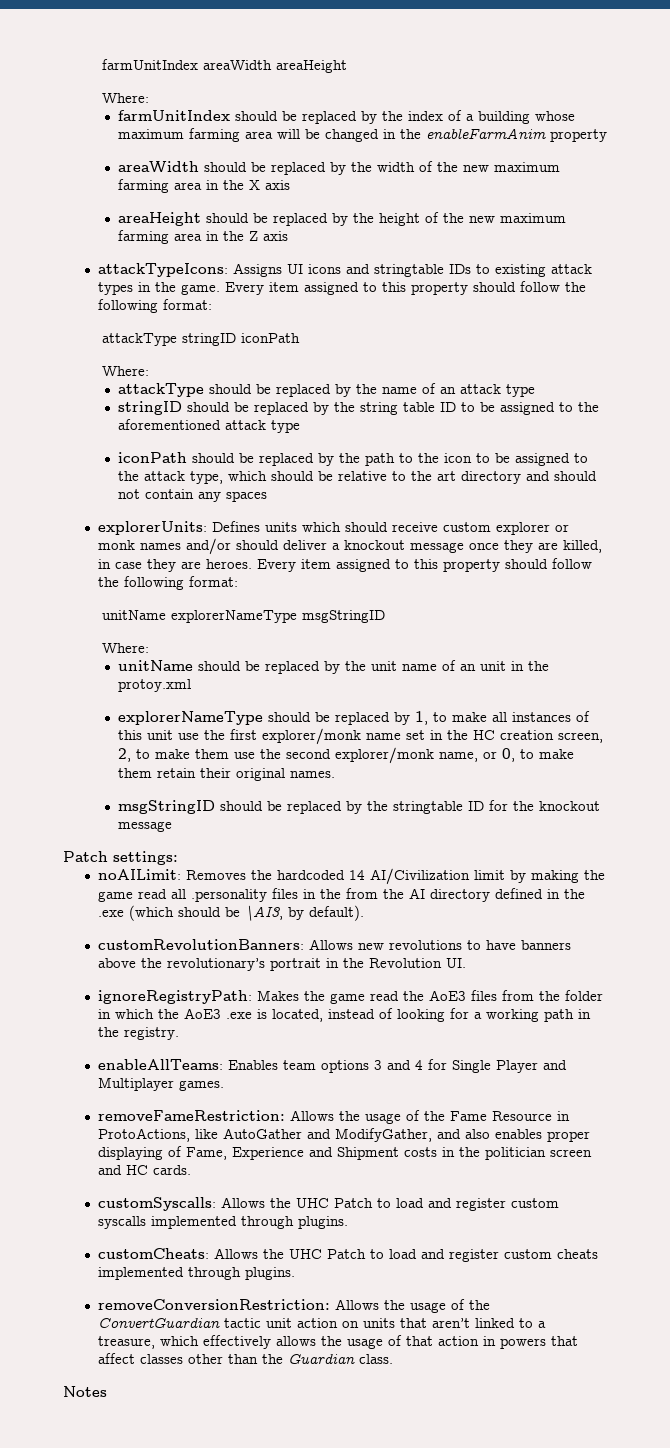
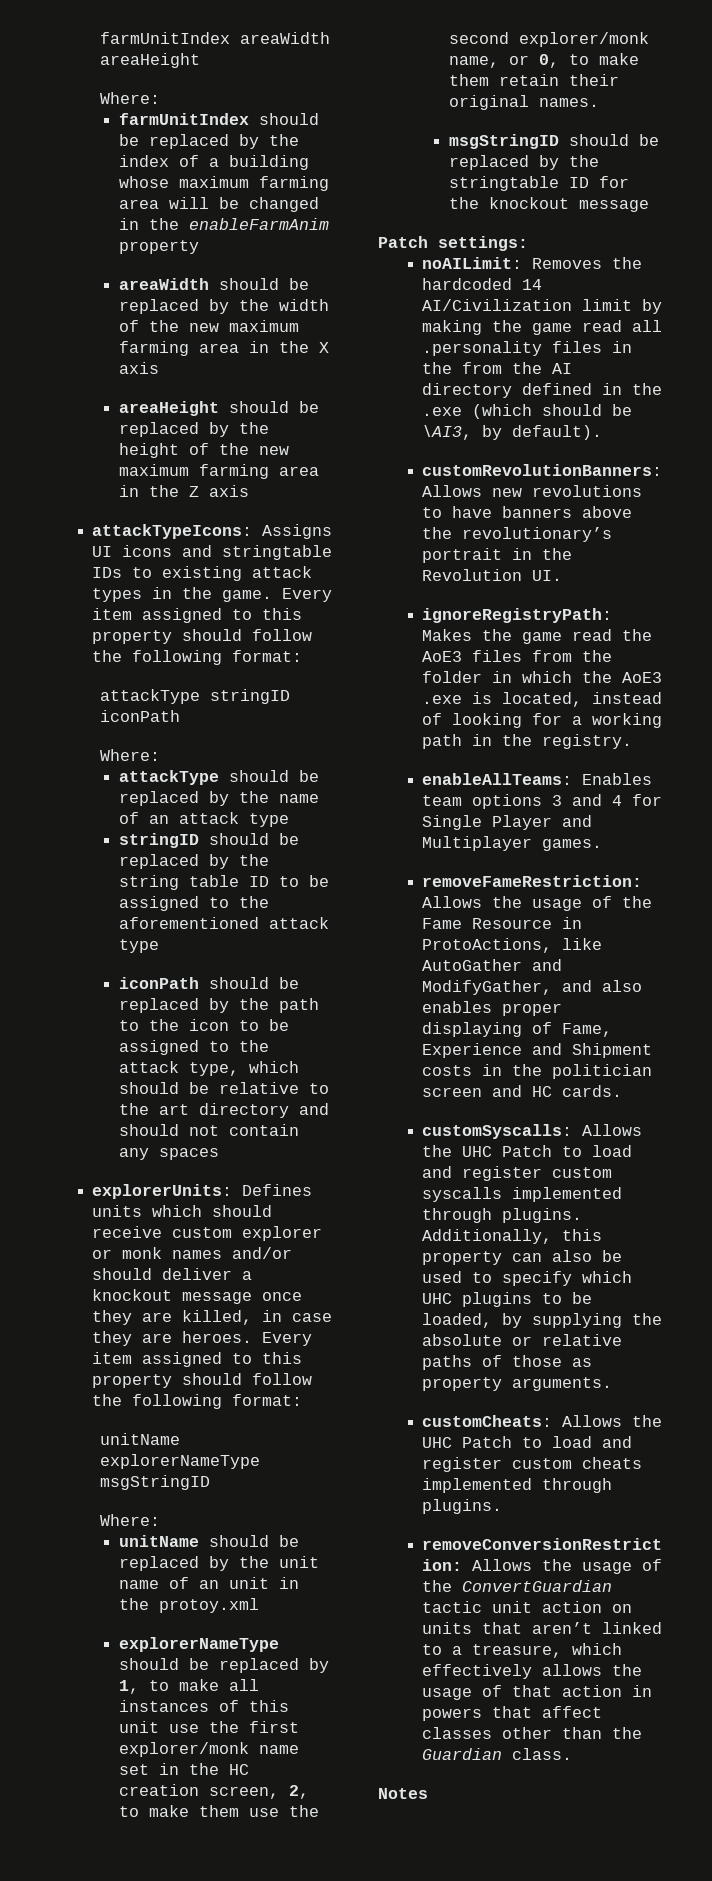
+ Additionally, this property can also be used to specify which UHC plugins to be loaded, by supplying the absolute or relative paths of those as property arguments.

